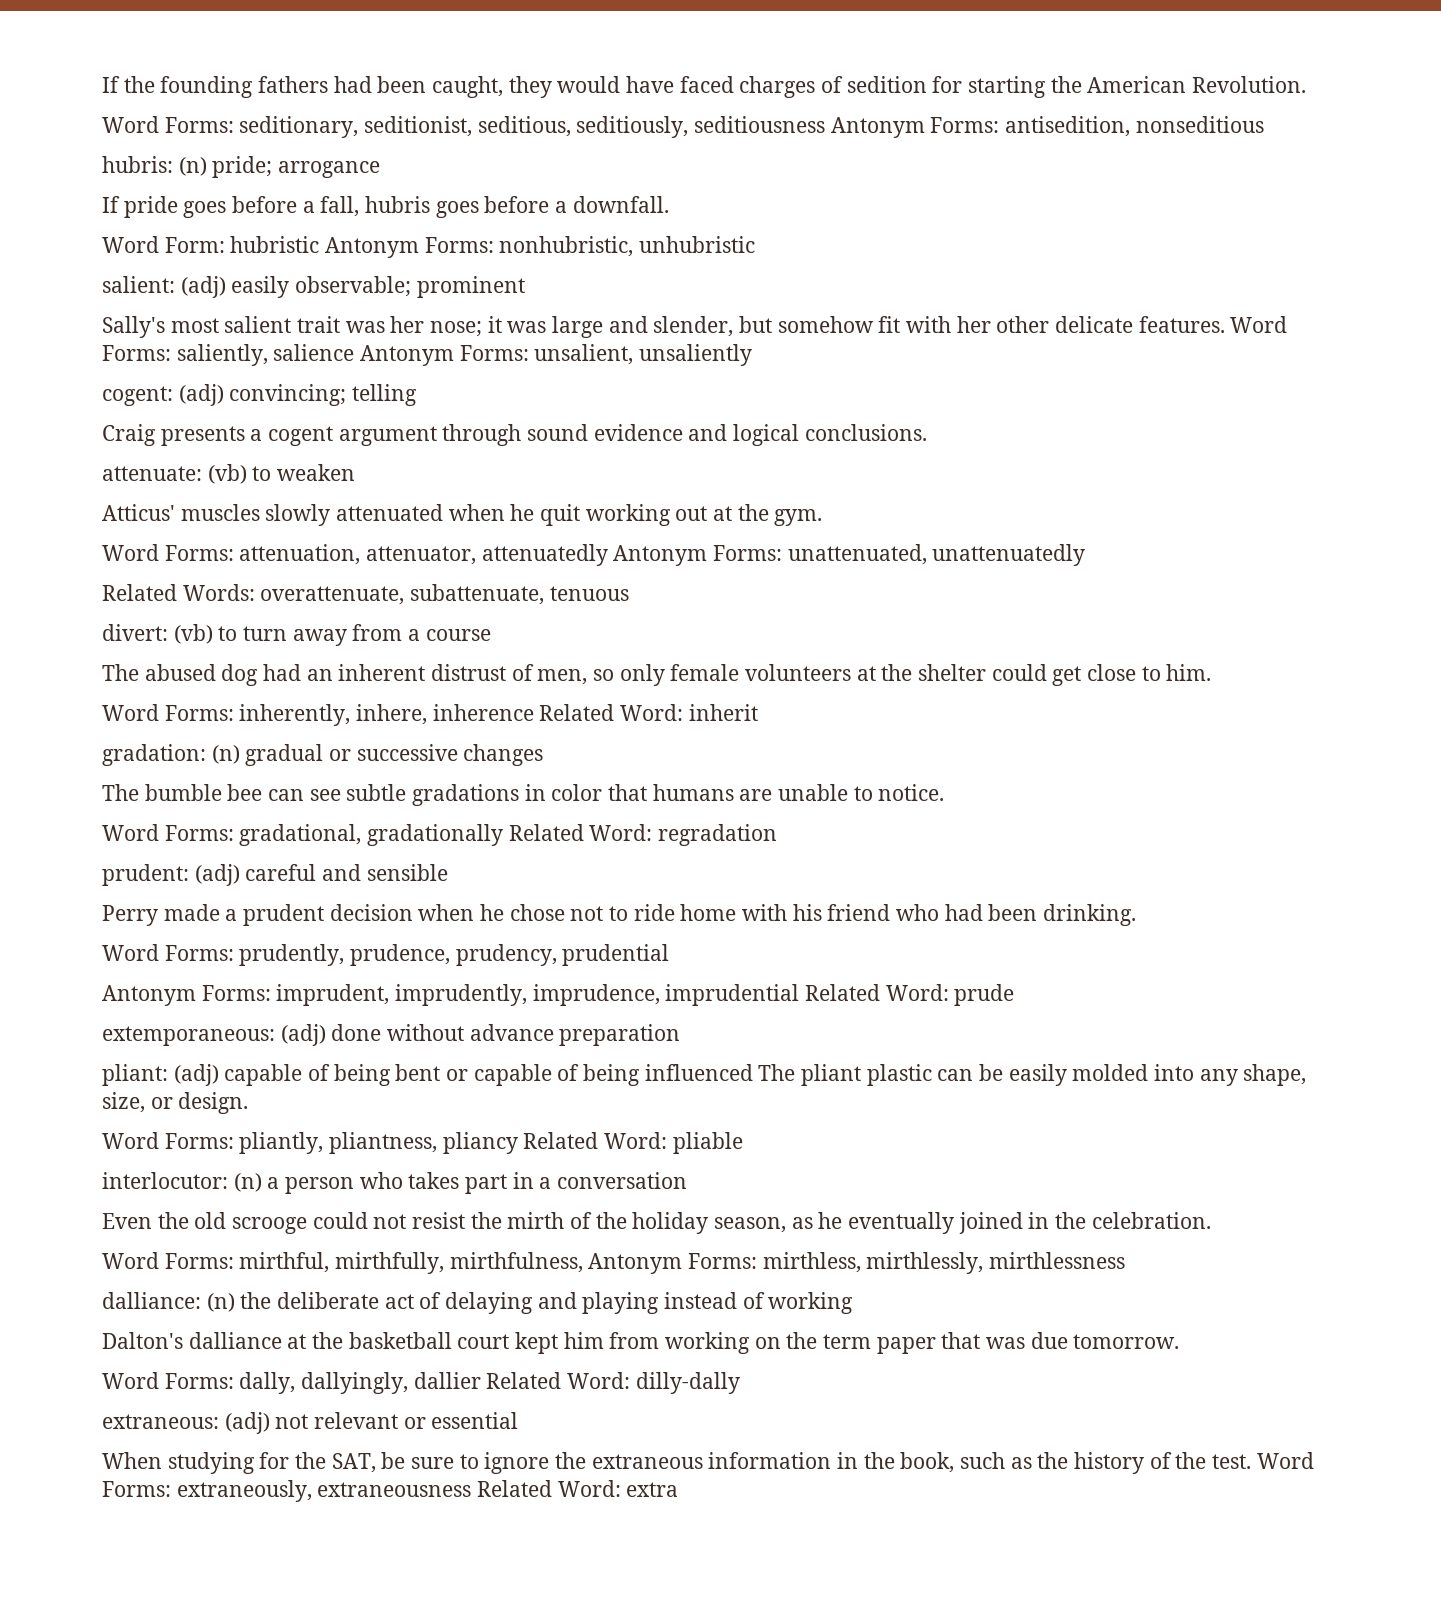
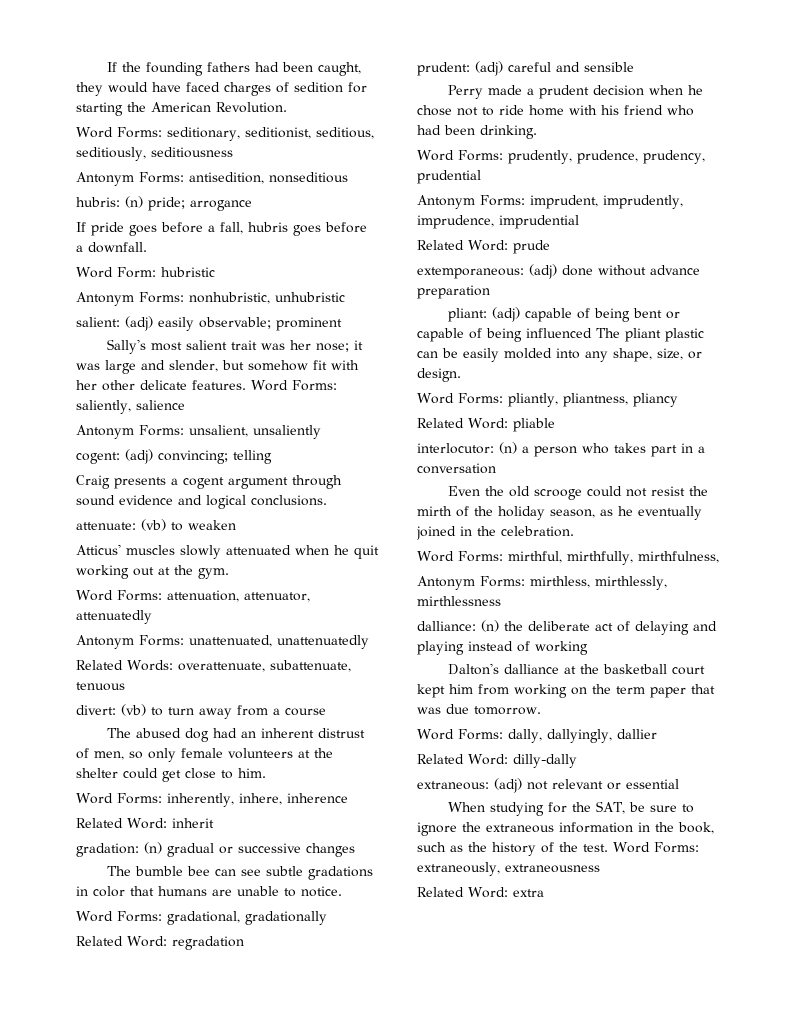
- Word Forms: seditionary, seditionist, seditious, seditiously, seditiousness Antonym Forms: antisedition, nonseditious
+ Word Forms: seditionary, seditionist, seditious, seditiously, seditiousness
+ Antonym Forms: antisedition, nonseditious
- Word Form: hubristic Antonym Forms: nonhubristic, unhubristic
+ Word Form: hubristic
+ Antonym Forms: nonhubristic, unhubristic
- Word Forms: saliently, salience Antonym Forms: unsalient, unsaliently
+ Word Forms: saliently, salience
+ Antonym Forms: unsalient, unsaliently
- Word Forms: attenuation, attenuator, attenuatedly Antonym Forms: unattenuated, unattenuatedly
+ Word Forms: attenuation, attenuator, attenuatedly
+ Antonym Forms: unattenuated, unattenuatedly
- Word Forms: inherently, inhere, inherence Related Word: inherit
+ Word Forms: inherently, inhere, inherence
+ Related Word: inherit
- Word Forms: gradational, gradationally Related Word: regradation
+ Word Forms: gradational, gradationally
+ Related Word: regradation
- Antonym Forms: imprudent, imprudently, imprudence, imprudential Related Word: prude
+ Antonym Forms: imprudent, imprudently, imprudence, imprudential
+ Related Word: prude
- Word Forms: pliantly, pliantness, pliancy Related Word: pliable
+ Word Forms: pliantly, pliantness, pliancy
+ Related Word: pliable
- Word Forms: mirthful, mirthfully, mirthfulness, Antonym Forms: mirthless, mirthlessly, mirthlessness
+ Word Forms: mirthful, mirthfully, mirthfulness,
+ Antonym Forms: mirthless, mirthlessly, mirthlessness
- Word Forms: dally, dallyingly, dallier Related Word: dilly-dally
+ Word Forms: dally, dallyingly, dallier
+ Related Word: dilly-dally
- Word Forms: extraneously, extraneousness Related Word: extra
+ Word Forms: extraneously, extraneousness
+ Related Word: extra

